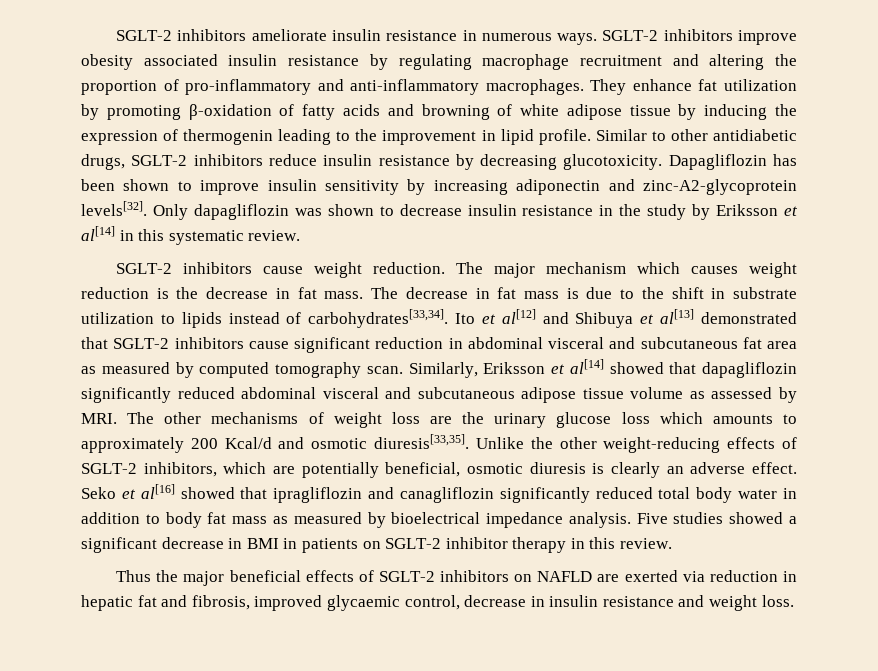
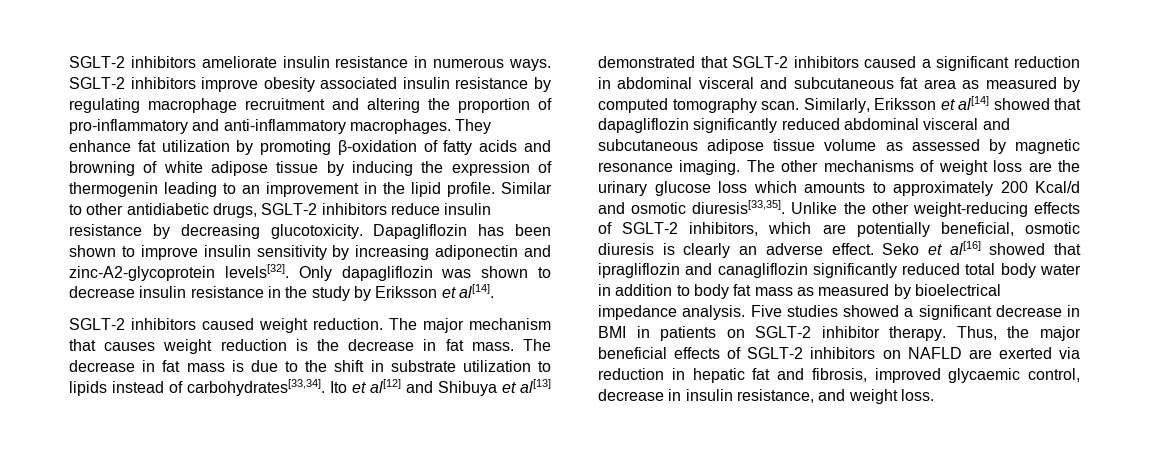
- They enhance fat utilization by promoting β-oxidation of fatty acids and browning of white adipose tissue by inducing the expression of thermogenin leading to the improvement in lipid profile.
+ They enhance fat utilization by promoting β-oxidation of fatty acids and browning of white adipose tissue by inducing the expression of thermogenin leading to an improvement in the lipid profile.
- Only dapagliflozin was shown to decrease insulin resistance in the study by Eriksson et al[14] in this systematic review.
- SGLT-2 inhibitors cause weight reduction.
+ Only dapagliflozin was shown to decrease insulin resistance in the study by Eriksson et al[14].
+ SGLT-2 inhibitors caused weight reduction.
- The major mechanism which causes weight reduction is the decrease in fat mass.
+ The major mechanism that causes weight reduction is the decrease in fat mass.
- Ito et al[12] and Shibuya et al[13] demonstrated that SGLT-2 inhibitors cause significant reduction in abdominal visceral and subcutaneous fat area as measured by computed tomography scan.
+ Ito et al[12] and Shibuya et al[13] demonstrated that SGLT-2 inhibitors caused a significant reduction in abdominal visceral and subcutaneous fat area as measured by computed tomography scan.
- Similarly, Eriksson et al[14] showed that dapagliflozin significantly reduced abdominal visceral and subcutaneous adipose tissue volume as assessed by MRI. The other mechanisms of weight loss are the urinary glucose loss which amounts to approximately 200 Kcal/d and osmotic diuresis[33,35].
+ Similarly, Eriksson et al[14] showed that dapagliflozin significantly reduced abdominal visceral and subcutaneous adipose tissue volume as assessed by magnetic resonance imaging. The other mechanisms of weight loss are the urinary glucose loss which amounts to approximately 200 Kcal/d and osmotic diuresis[33,35].
- Five studies showed a significant decrease in BMI in patients on SGLT-2 inhibitor therapy in this review.
- Thus the major beneficial effects of SGLT-2 inhibitors on NAFLD are exerted via reduction in hepatic fat and fibrosis, improved glycaemic control, decrease in insulin resistance and weight loss.
+ Five studies showed a significant decrease in BMI in patients on SGLT-2 inhibitor therapy. Thus, the major beneficial effects of SGLT-2 inhibitors on NAFLD are exerted via reduction in hepatic fat and fibrosis, improved glycaemic control, decrease in insulin resistance, and weight loss.

